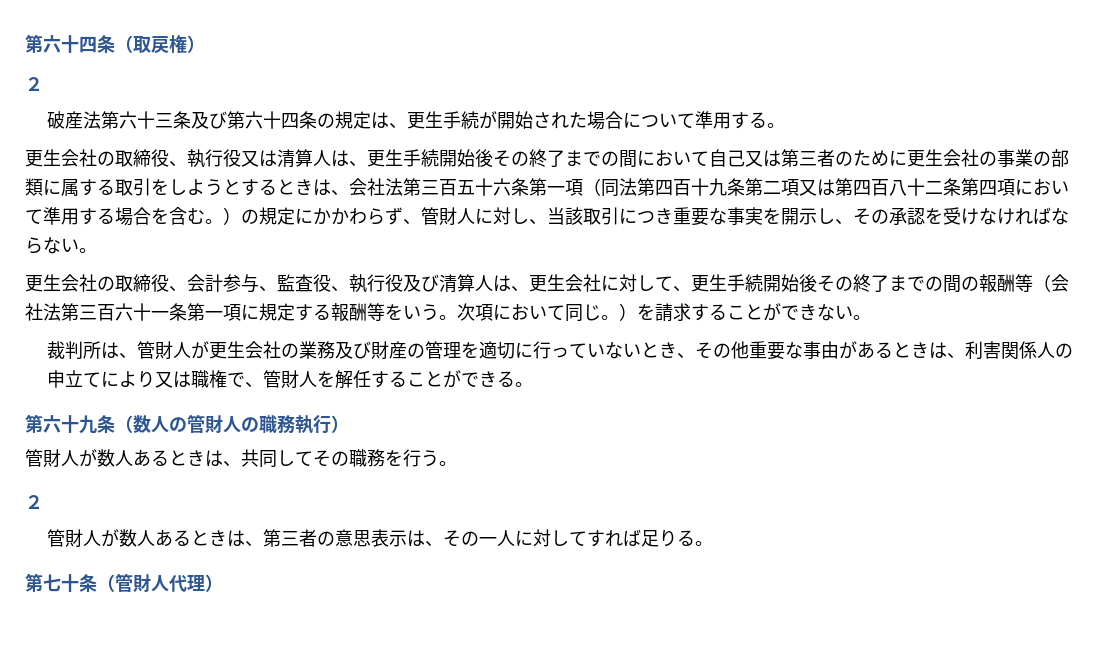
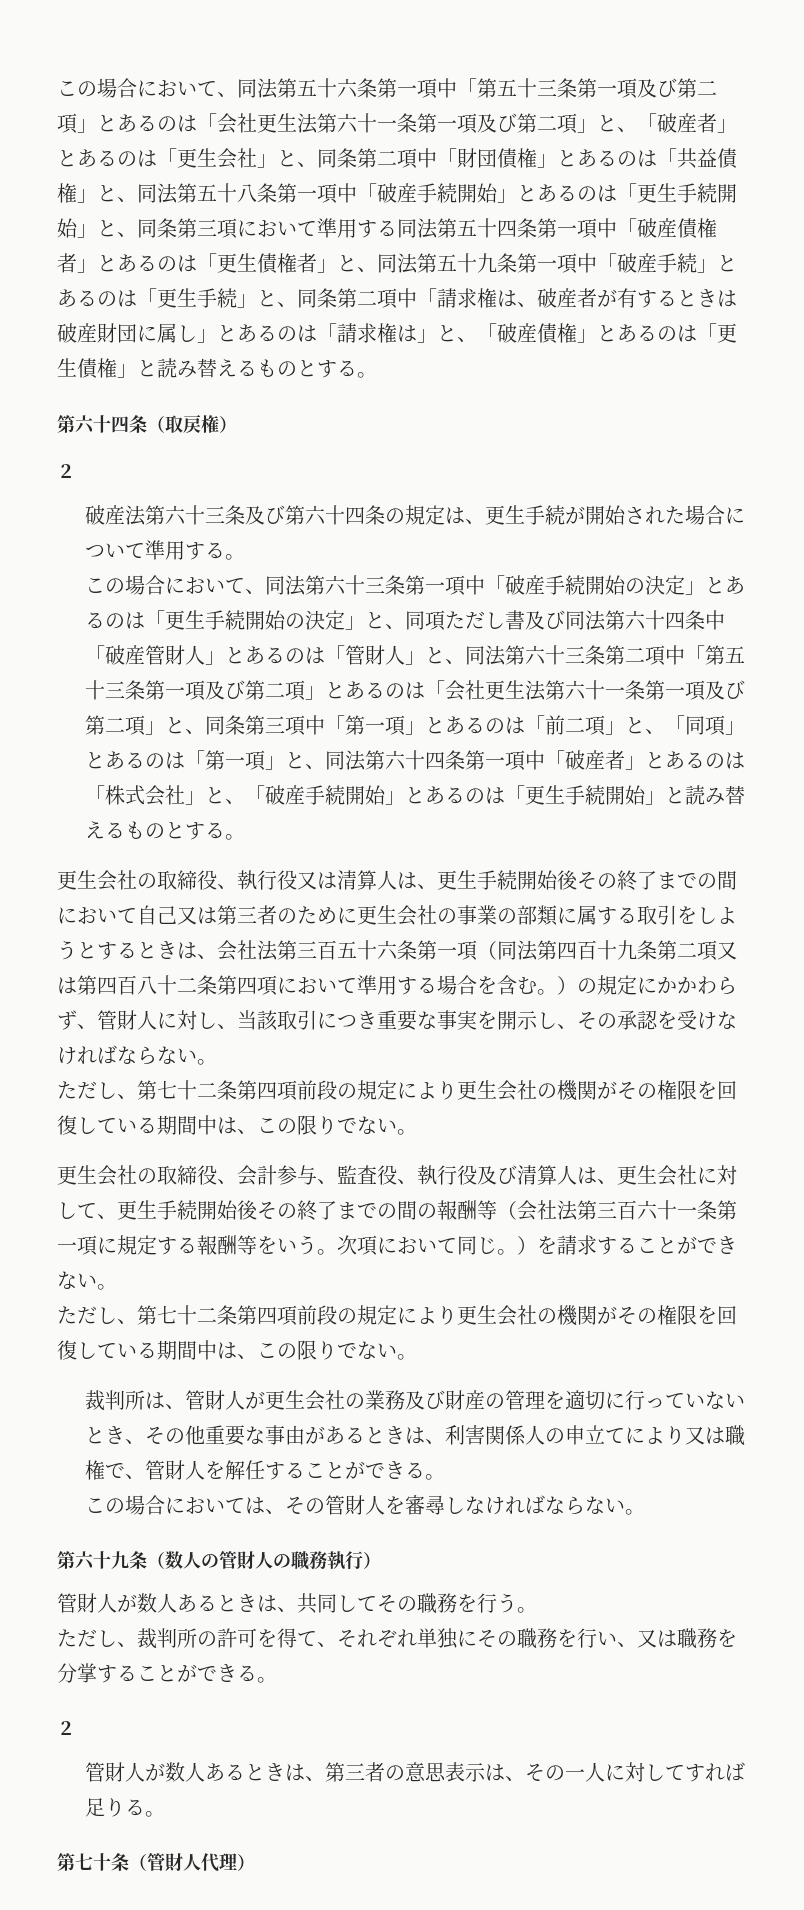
+ この場合において、同法第五十六条第一項中「第五十三条第一項及び第二項」とあるのは「会社更生法第六十一条第一項及び第二項」と、「破産者」とあるのは「更生会社」と、同条第二項中「財団債権」とあるのは「共益債権」と、同法第五十八条第一項中「破産手続開始」とあるのは「更生手続開始」と、同条第三項において準用する同法第五十四条第一項中「破産債権者」とあるのは「更生債権者」と、同法第五十九条第一項中「破産手続」とあるのは「更生手続」と、同条第二項中「請求権は、破産者が有するときは破産財団に属し」とあるのは「請求権は」と、「破産債権」とあるのは「更生債権」と読み替えるものとする。
+ この場合において、同法第六十三条第一項中「破産手続開始の決定」とあるのは「更生手続開始の決定」と、同項ただし書及び同法第六十四条中「破産管財人」とあるのは「管財人」と、同法第六十三条第二項中「第五十三条第一項及び第二項」とあるのは「会社更生法第六十一条第一項及び第二項」と、同条第三項中「第一項」とあるのは「前二項」と、「同項」とあるのは「第一項」と、同法第六十四条第一項中「破産者」とあるのは「株式会社」と、「破産手続開始」とあるのは「更生手続開始」と読み替えるものとする。
  更生会社の取締役、執行役又は清算人は、更生手続開始後その終了までの間において自己又は第三者のために更生会社の事業の部類に属する取引をしようとするときは、会社法第三百五十六条第一項（同法第四百十九条第二項又は第四百八十二条第四項において準用する場合を含む。）の規定にかかわらず、管財人に対し、当該取引につき重要な事実を開示し、その承認を受けなければならない。
+ ただし、第七十二条第四項前段の規定により更生会社の機関がその権限を回復している期間中は、この限りでない。
  次項において同じ。）を請求することができない。
+ ただし、第七十二条第四項前段の規定により更生会社の機関がその権限を回復している期間中は、この限りでない。
+ この場合においては、その管財人を審尋しなければならない。
+ ただし、裁判所の許可を得て、それぞれ単独にその職務を行い、又は職務を分掌することができる。

